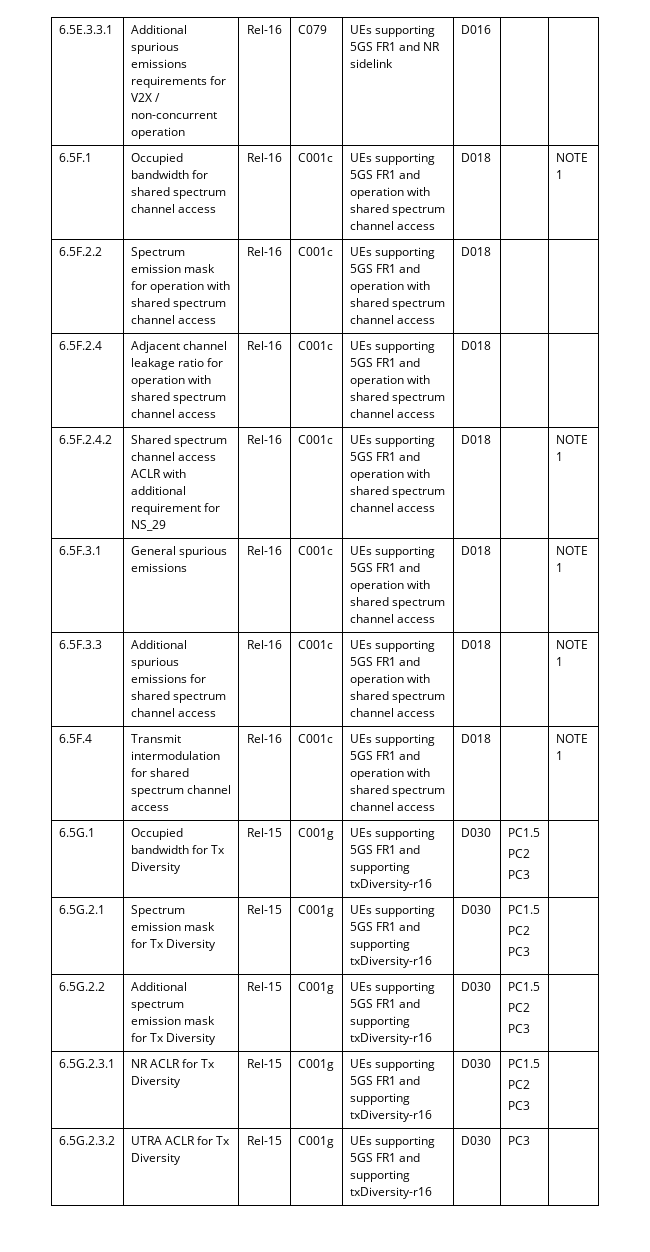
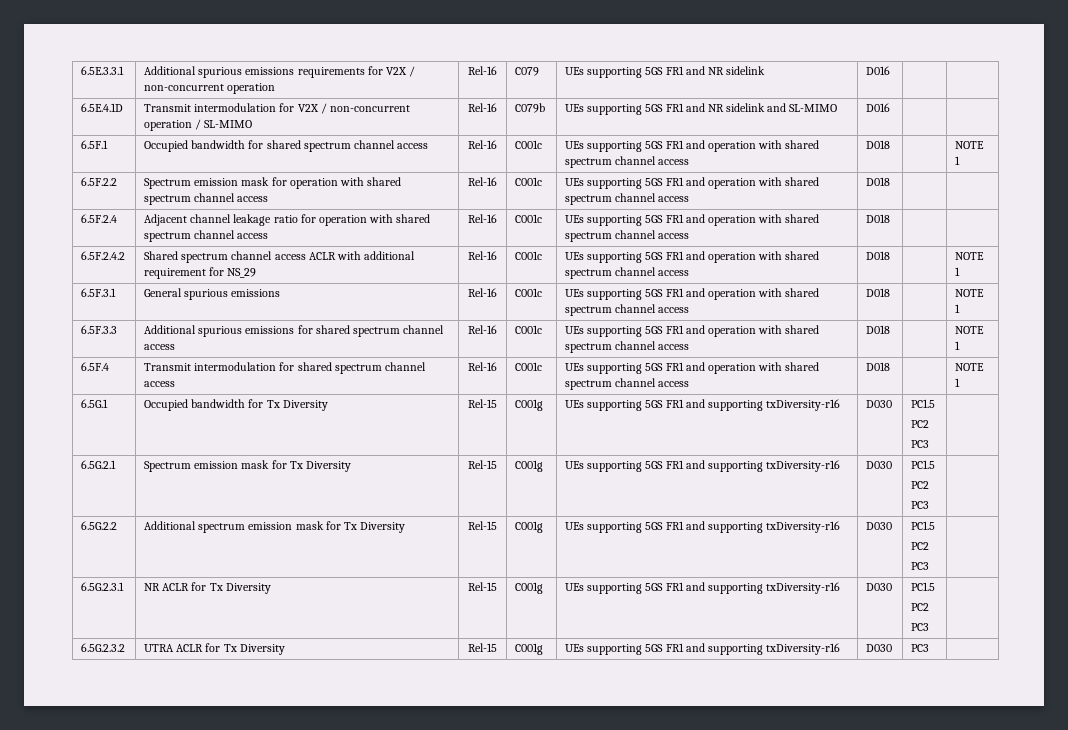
+ 6.5E.4.1D | Transmit intermodulation for V2X / non-concurrent operation / SL-MIMO | Rel-16 | C079b | UEs supporting 5GS FR1 and NR sidelink and SL-MIMO | D016 | |

